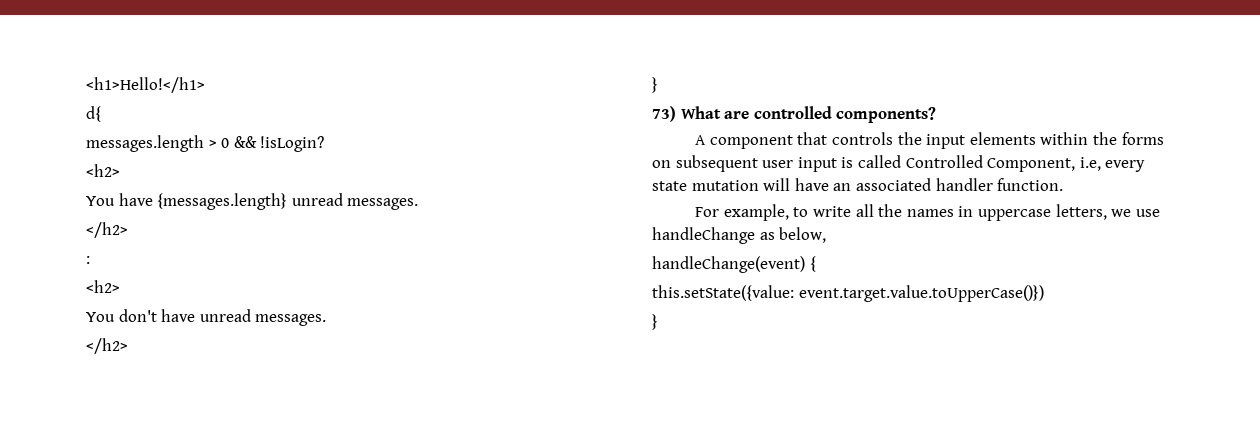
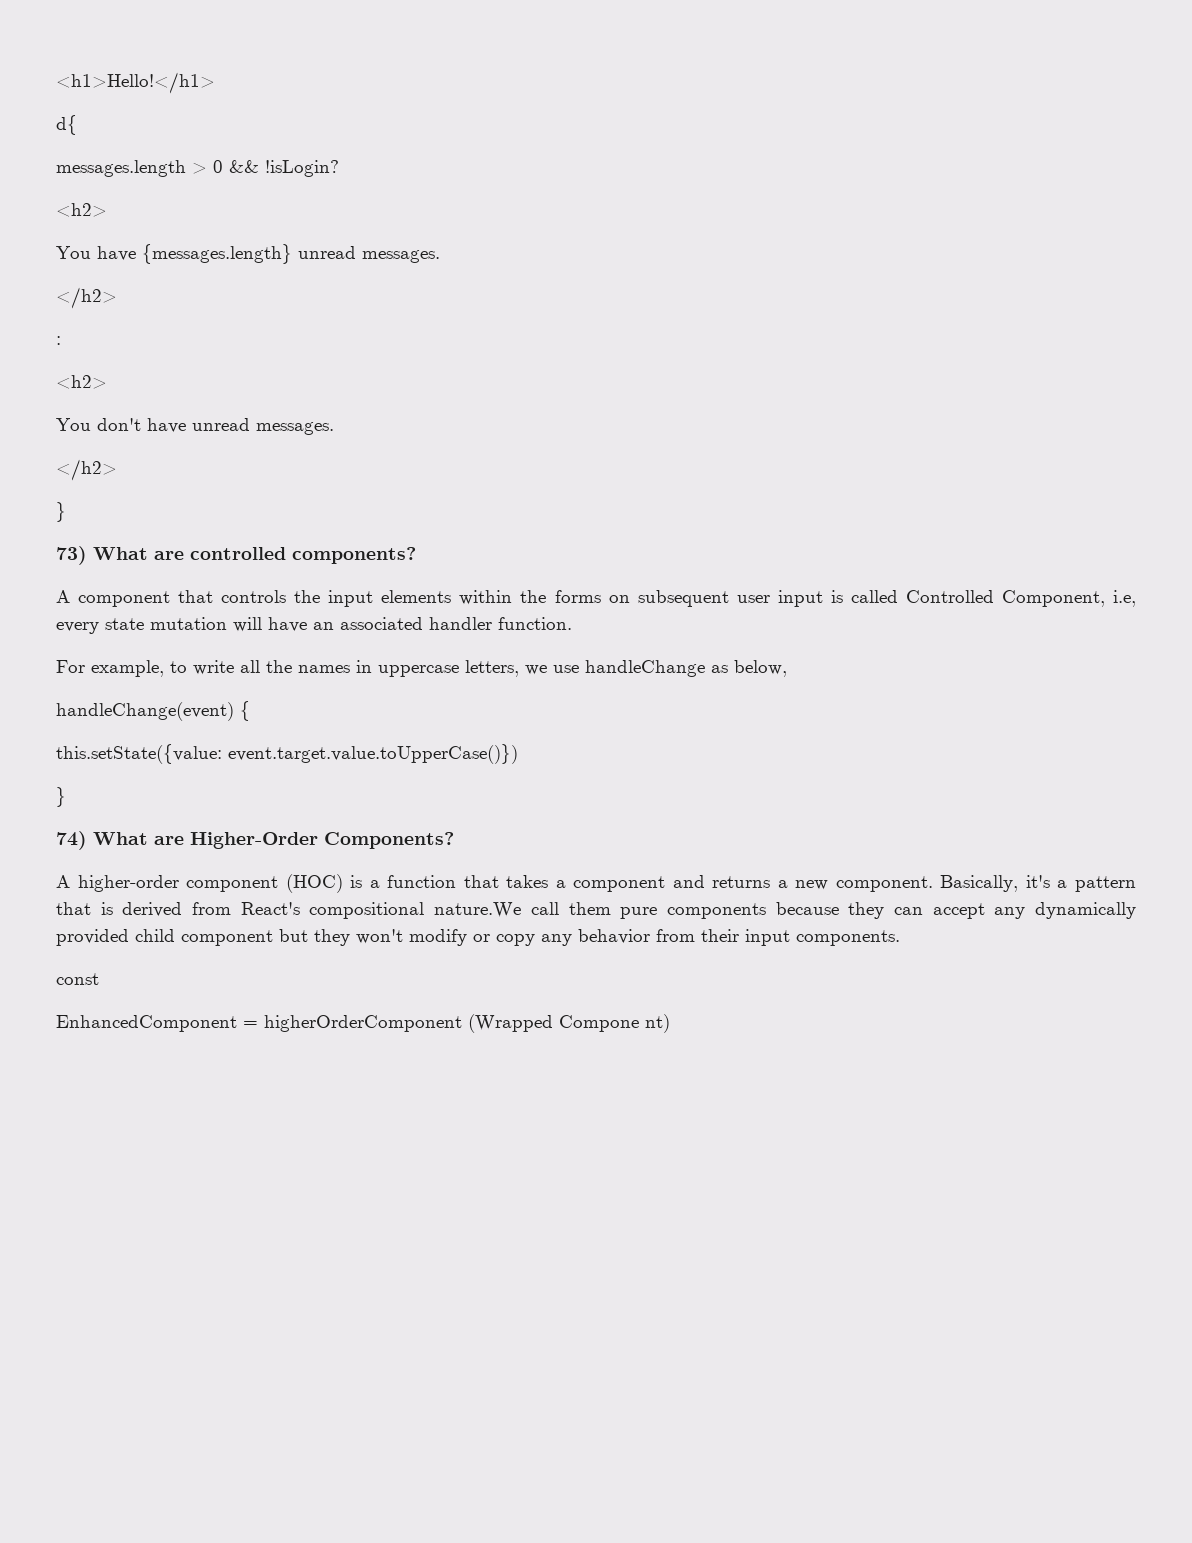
+ 74) What are Higher-Order Components?
+ A higher-order component (HOC) is a function that takes a component and returns a new component. Basically, it's a pattern that is derived from React's compositional nature.We call them pure components because they can accept any dynamically provided child component but they won't modify or copy any behavior from their input components.
+ const
+ EnhancedComponent = higherOrderComponent (Wrapped Compone nt)

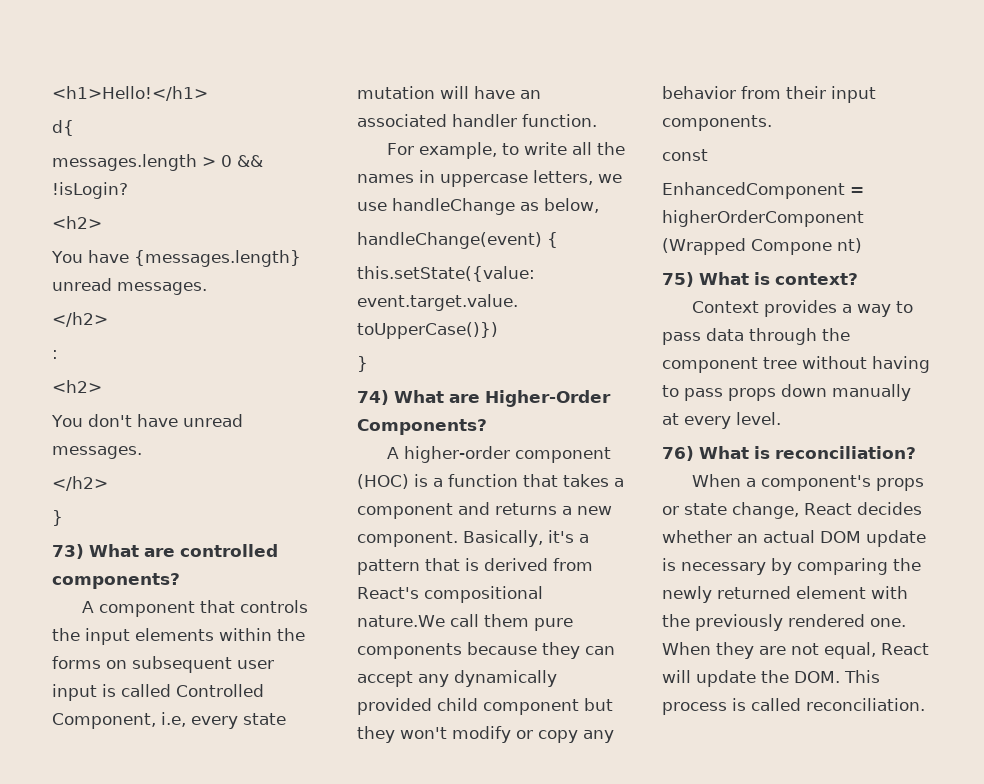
+ 75) What is context?
+ Context provides a way to pass data through the component tree without having to pass props down manually at every level.
+ 76) What is reconciliation?
+ When a component's props or state change, React decides whether an actual DOM update is necessary by comparing the newly returned element with the previously rendered one. When they are not equal, React will update the DOM. This process is called reconciliation.

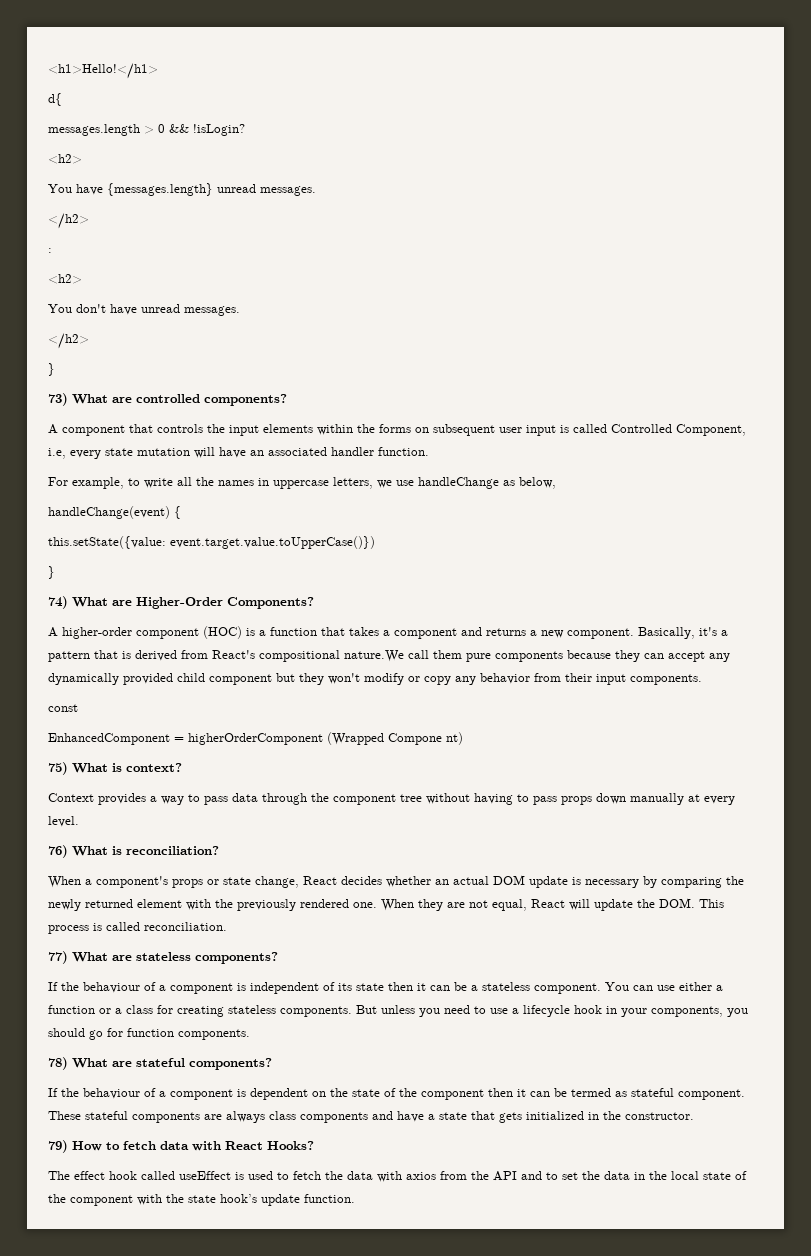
+ 77) What are stateless components?
+ If the behaviour of a component is independent of its state then it can be a stateless component. You can use either a function or a class for creating stateless components. But unless you need to use a lifecycle hook in your components, you should go for function components.
+ 78) What are stateful components?
+ If the behaviour of a component is dependent on the state of the component then it can be termed as stateful component. These stateful components are always class components and have a state that gets initialized in the constructor.
+ 79) How to fetch data with React Hooks?
+ The effect hook called useEffect is used to fetch the data with axios from the API and to set the data in the local state of the component with the state hook’s update function.

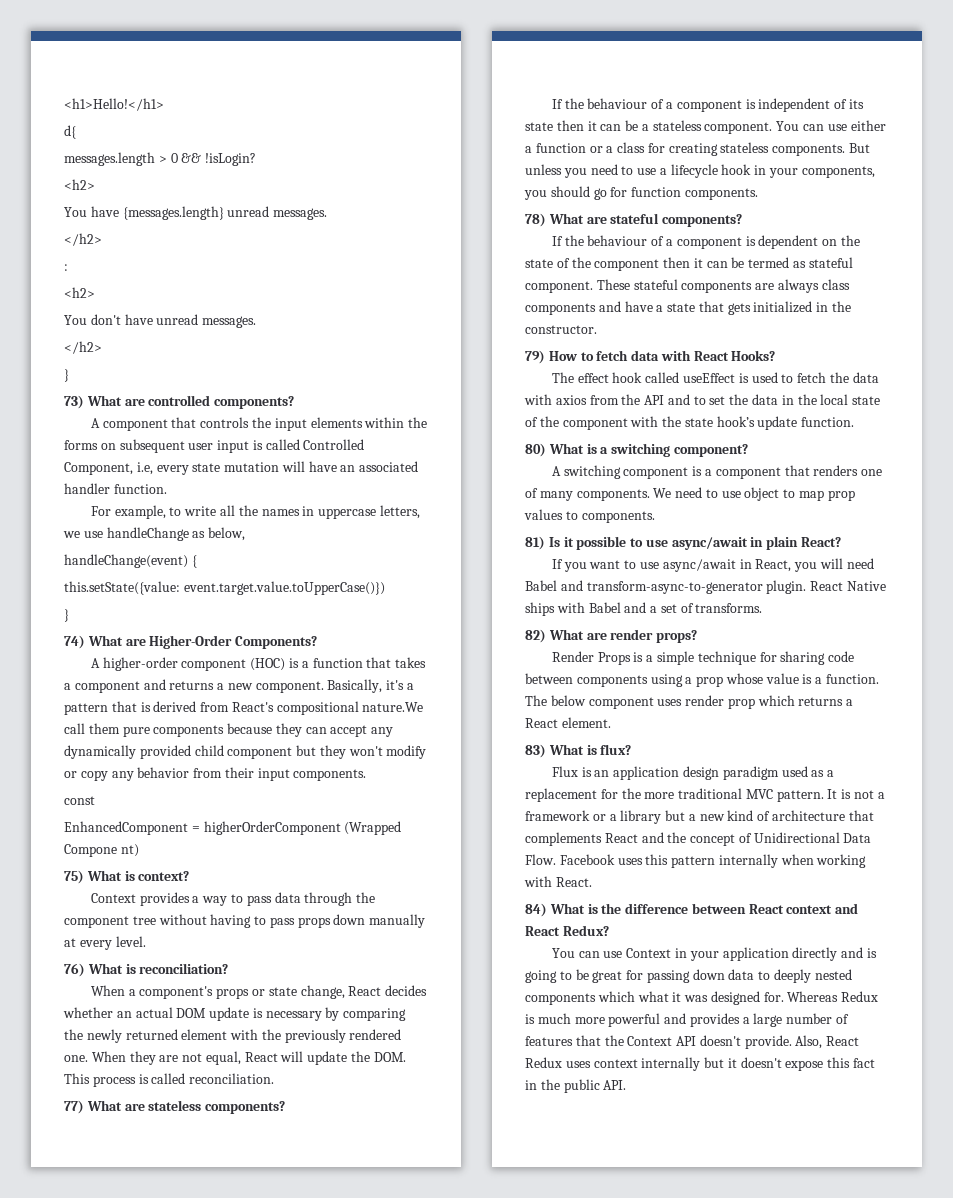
+ 80) What is a switching component?
+ A switching component is a component that renders one of many components. We need to use object to map prop values to components.
+ 81) Is it possible to use async/await in plain React?
+ If you want to use async/await in React, you will need Babel and transform-async-to-generator plugin. React Native ships with Babel and a set of transforms.
+ 82) What are render props?
+ Render Props is a simple technique for sharing code between components using a prop whose value is a function. The below component uses render prop which returns a React element.
+ 83) What is flux?
+ Flux is an application design paradigm used as a replacement for the more traditional MVC pattern. It is not a framework or a library but a new kind of architecture that complements React and the concept of Unidirectional Data Flow. Facebook uses this pattern internally when working with React.
+ 84) What is the difference between React context and React Redux?
+ You can use Context in your application directly and is going to be great for passing down data to deeply nested components which what it was designed for. Whereas Redux is much more powerful and provides a large number of features that the Context API doesn't provide. Also, React Redux uses context internally but it doesn't expose this fact in the public API.

